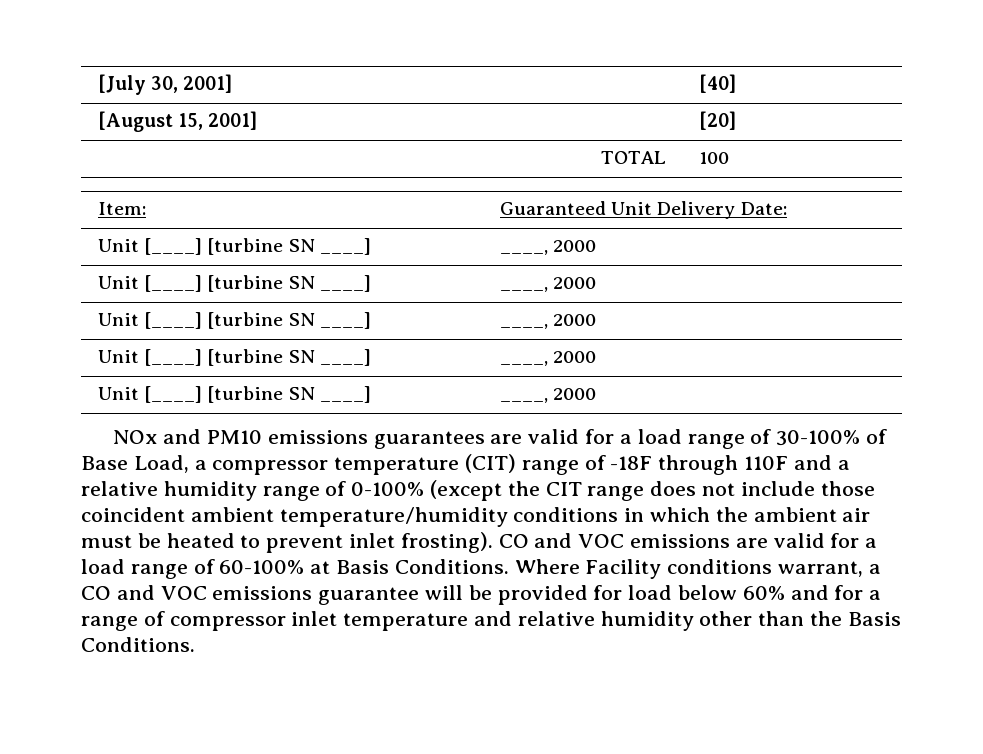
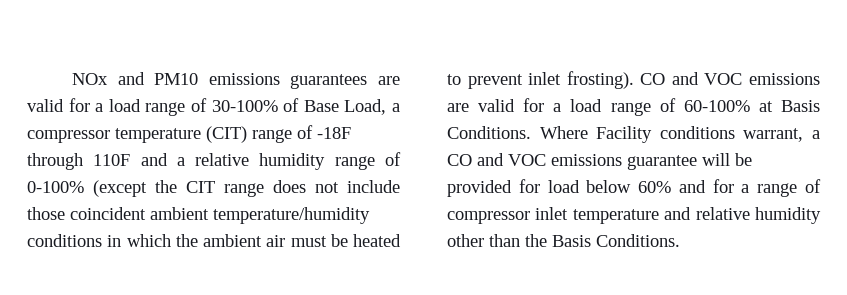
- [July 30, 2001] | [40]
- [August 15, 2001] | [20]
- TOTAL | 100
- Item: | Guaranteed Unit Delivery Date:
- Unit [____] [turbine SN ____] | ____, 2000
- Unit [____] [turbine SN ____] | ____, 2000
- Unit [____] [turbine SN ____] | ____, 2000
- Unit [____] [turbine SN ____] | ____, 2000
- Unit [____] [turbine SN ____] | ____, 2000

